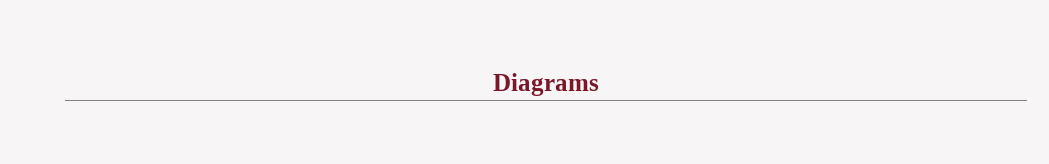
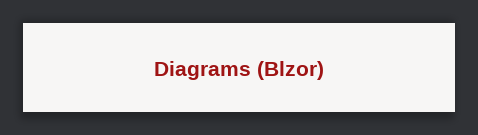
- Diagrams
+ Diagrams (Blzor)

